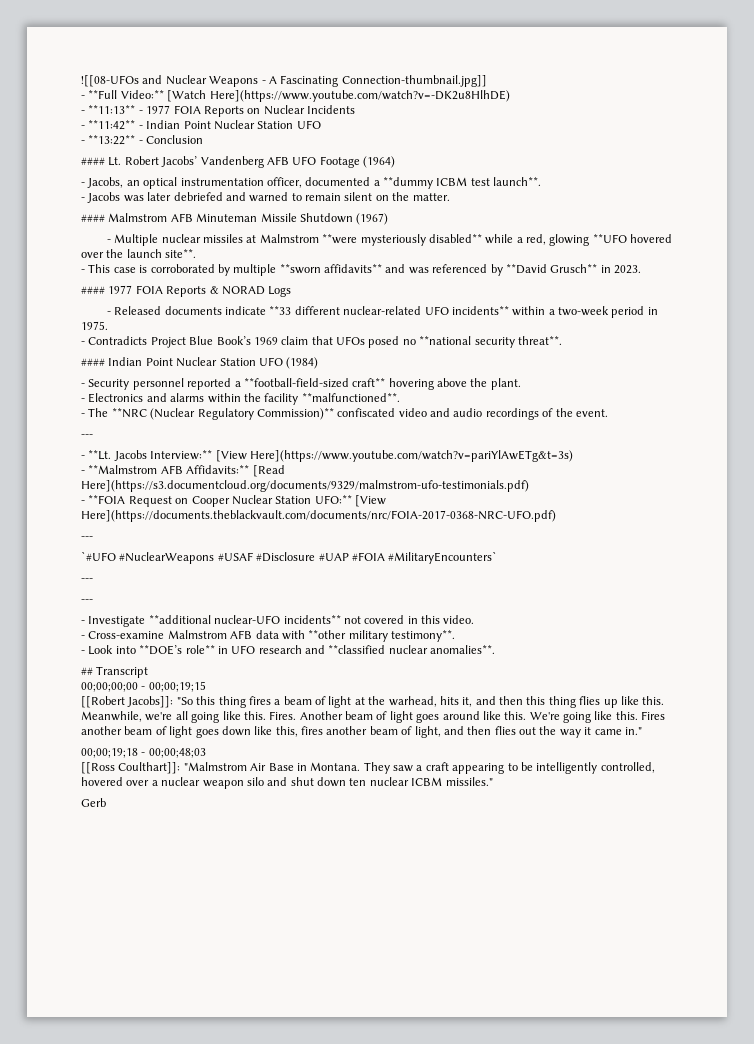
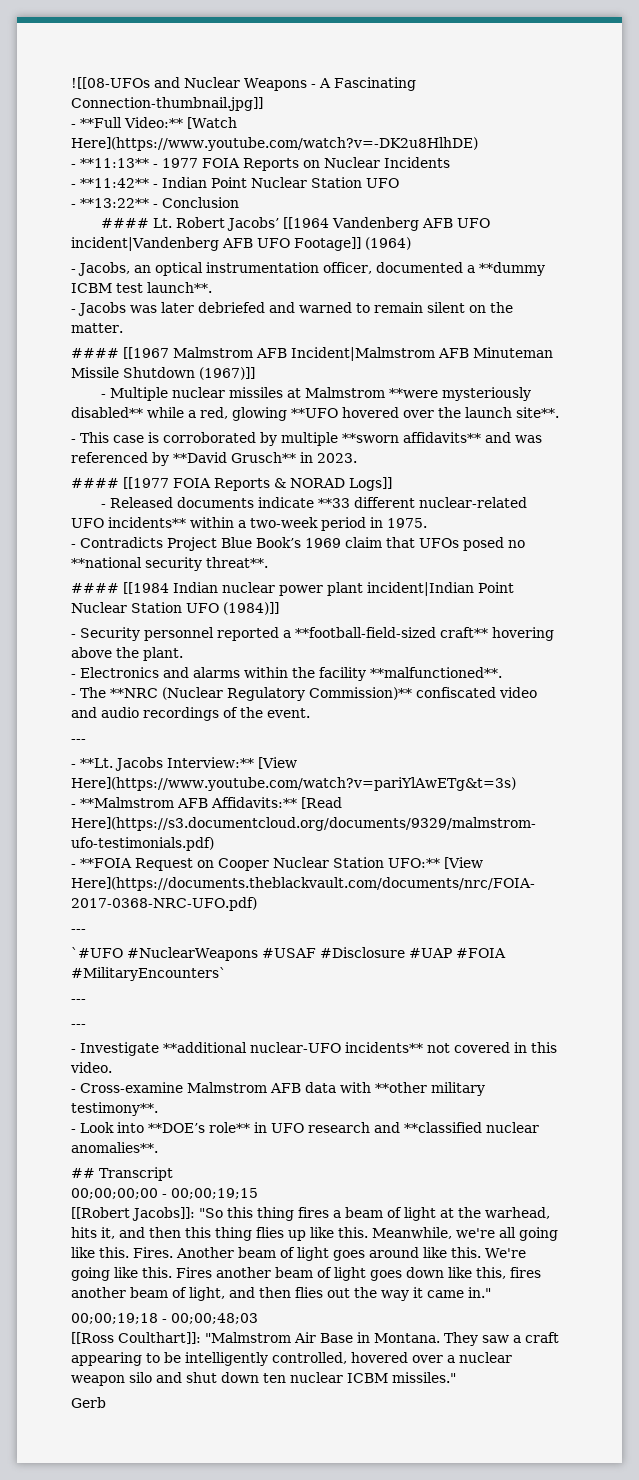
- #### Lt. Robert Jacobs’ Vandenberg AFB UFO Footage (1964)
+ #### Lt. Robert Jacobs’ [[1964 Vandenberg AFB UFO incident|Vandenberg AFB UFO Footage]] (1964)
- #### Malmstrom AFB Minuteman Missile Shutdown (1967)
+ #### [[1967 Malmstrom AFB Incident|Malmstrom AFB Minuteman Missile Shutdown (1967)]]
- #### 1977 FOIA Reports & NORAD Logs
+ #### [[1977 FOIA Reports & NORAD Logs]]
- #### Indian Point Nuclear Station UFO (1984)
+ #### [[1984 Indian nuclear power plant incident|Indian Point Nuclear Station UFO (1984)]]

